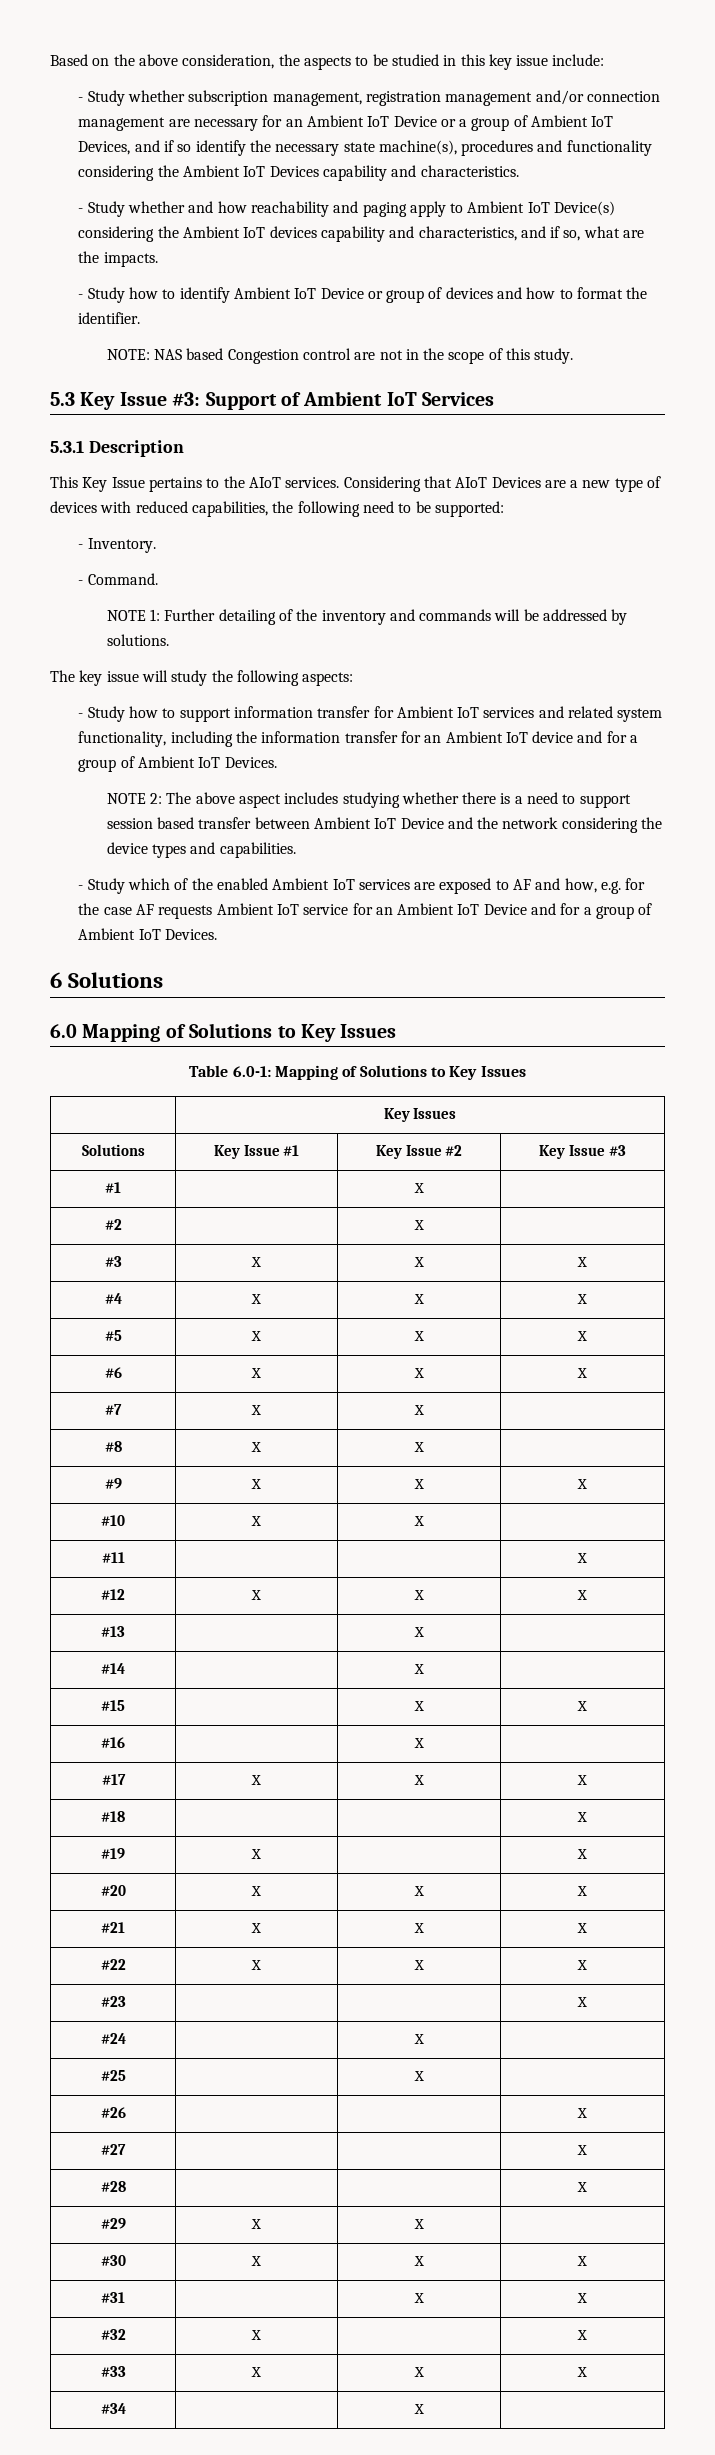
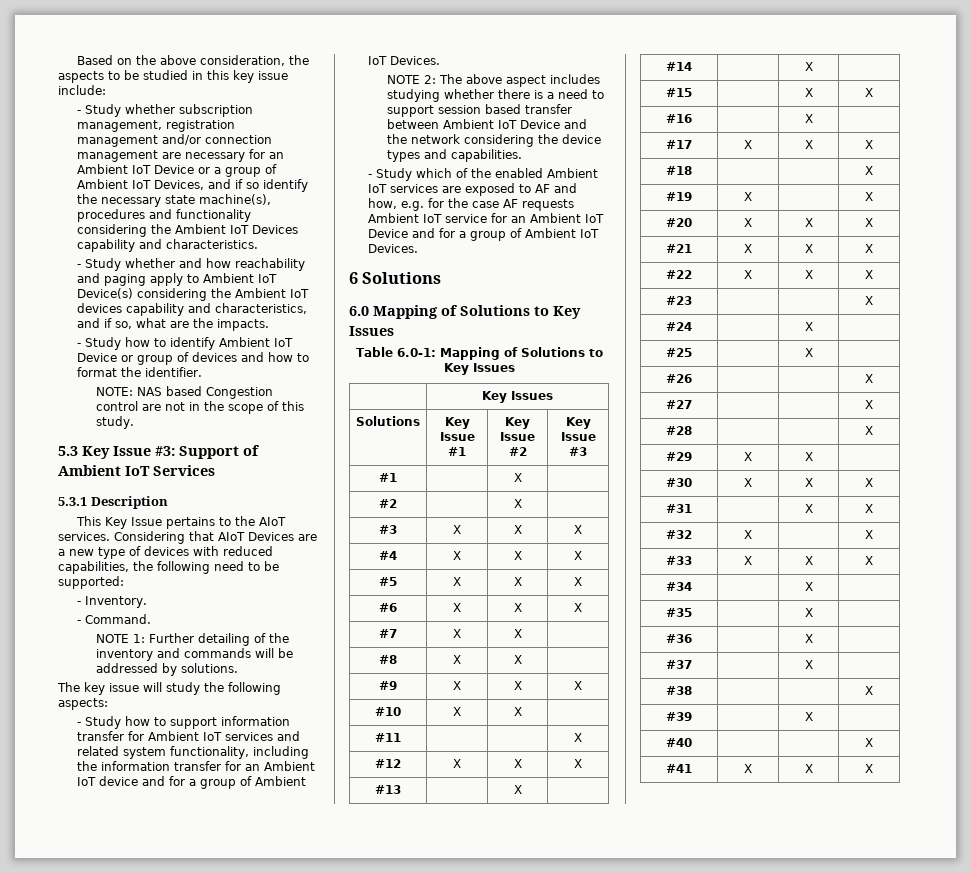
+ #35 | | X |
+ #36 | | X |
+ #37 | | X |
+ #38 | | | X
+ #39 | | X |
+ #40 | | | X
+ #41 | X | X | X

